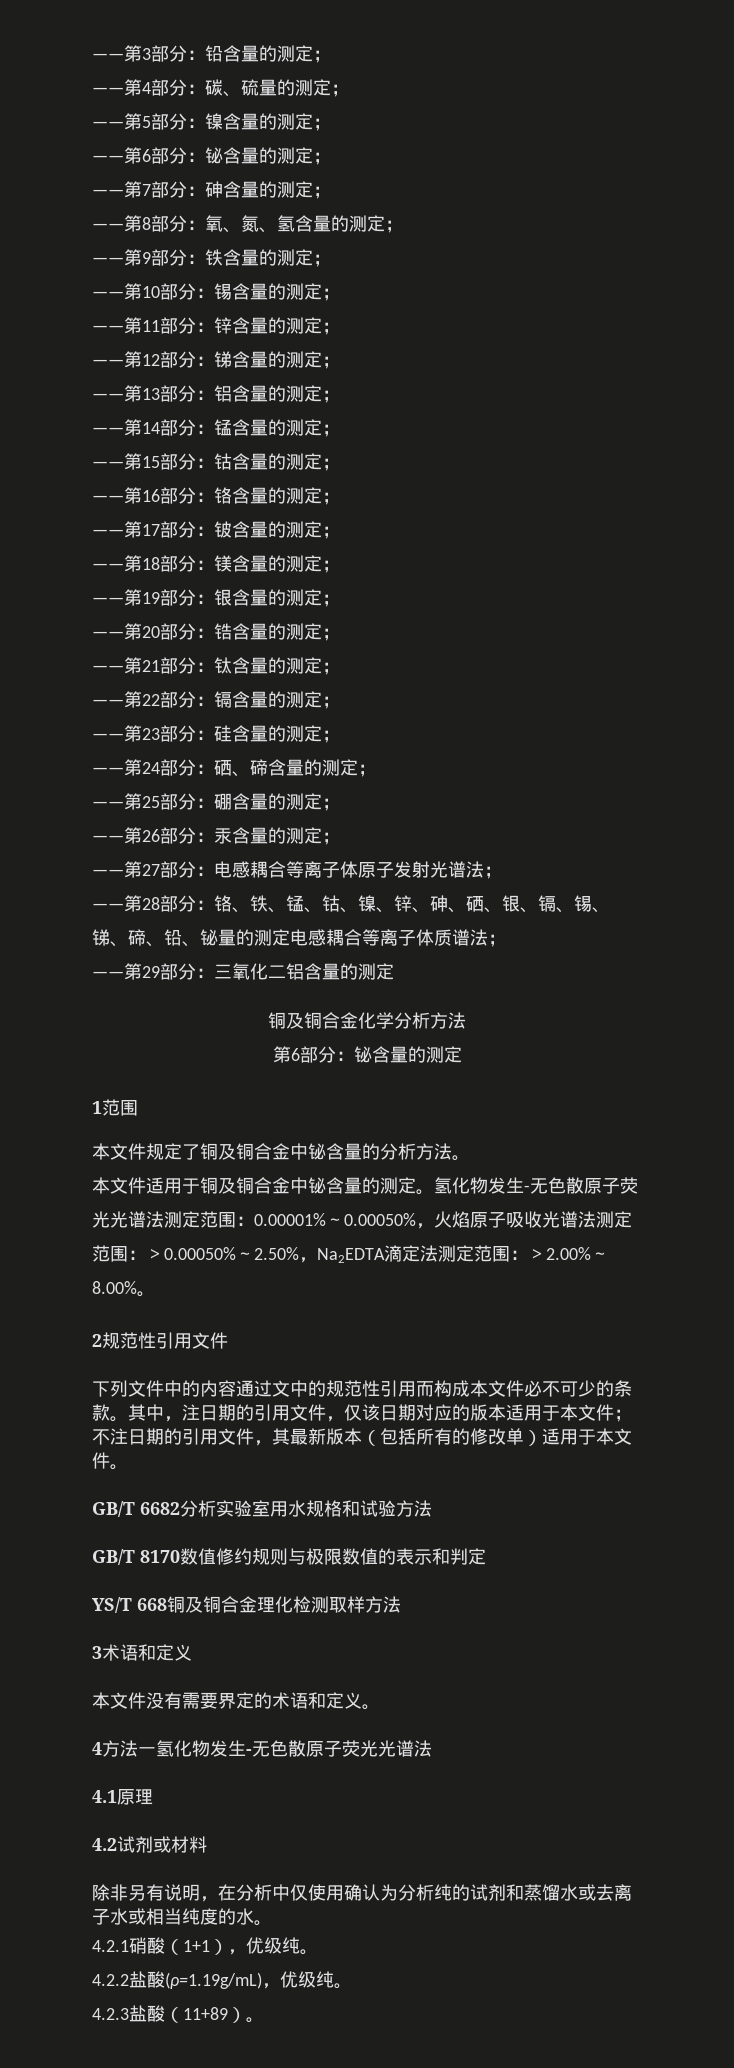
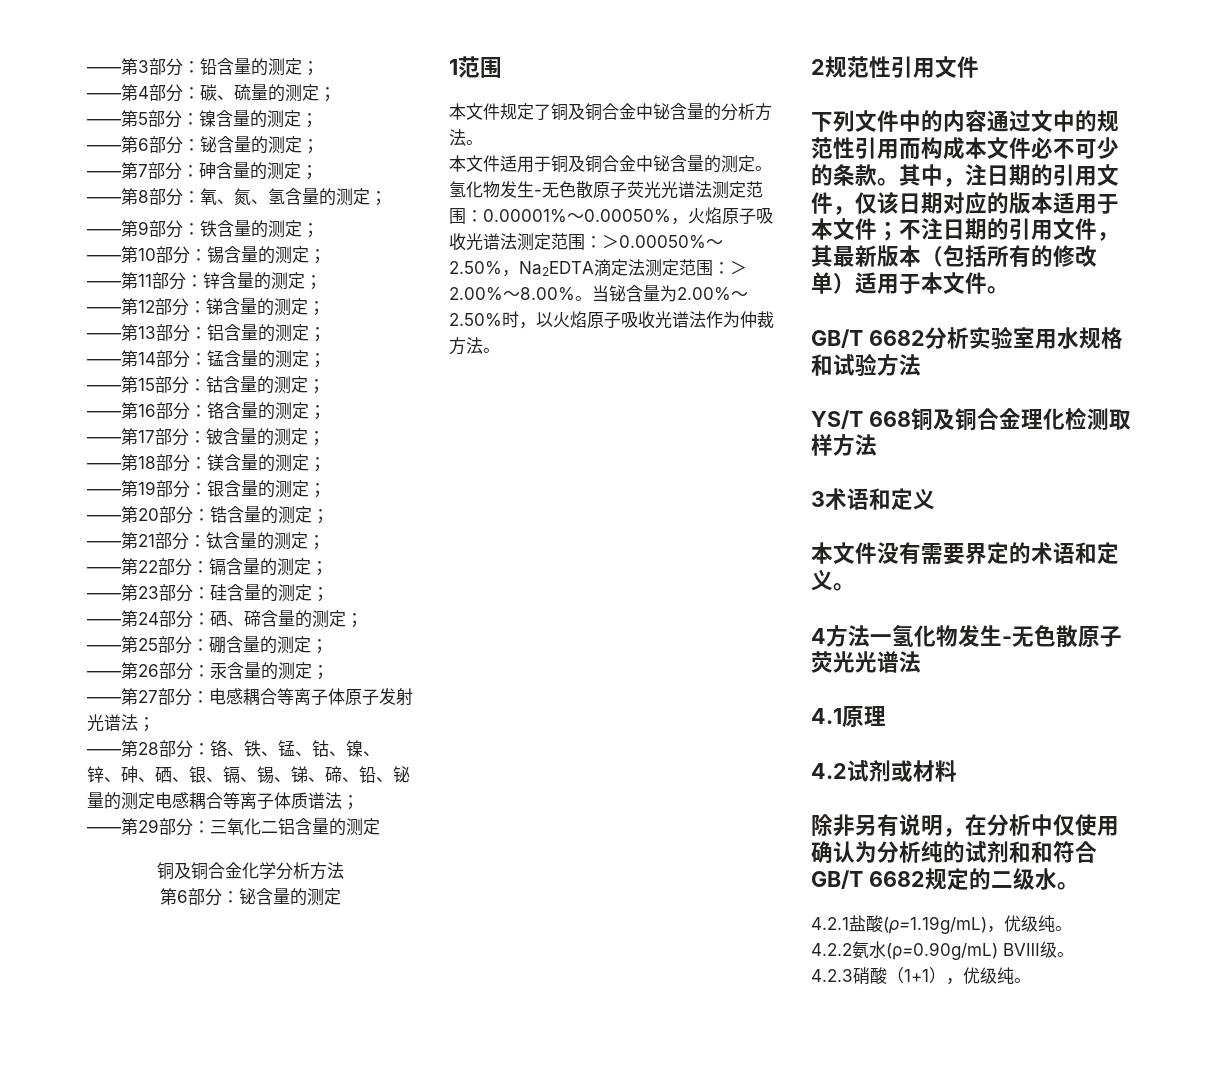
+ 当铋含量为2.00%～2.50%时，以火焰原子吸收光谱法作为仲裁方法。
- GB/T 8170数值修约规则与极限数值的表示和判定
- 除非另有说明，在分析中仅使用确认为分析纯的试剂和蒸馏水或去离子水或相当纯度的水。
- 4.2.1硝酸（1+1），优级纯。
+ 除非另有说明，在分析中仅使用确认为分析纯的试剂和和符合GB/T 6682规定的二级水。
+ 4.2.1盐酸(ρ=1.19g/mL)，优级纯。
+ 4.2.2氨水(ρ=0.90g/mL) BVⅢ级。
+ 4.2.3硝酸（1+1），优级纯。
- 4.2.2盐酸(ρ=1.19g/mL)，优级纯。
- 4.2.3盐酸（11+89）。

